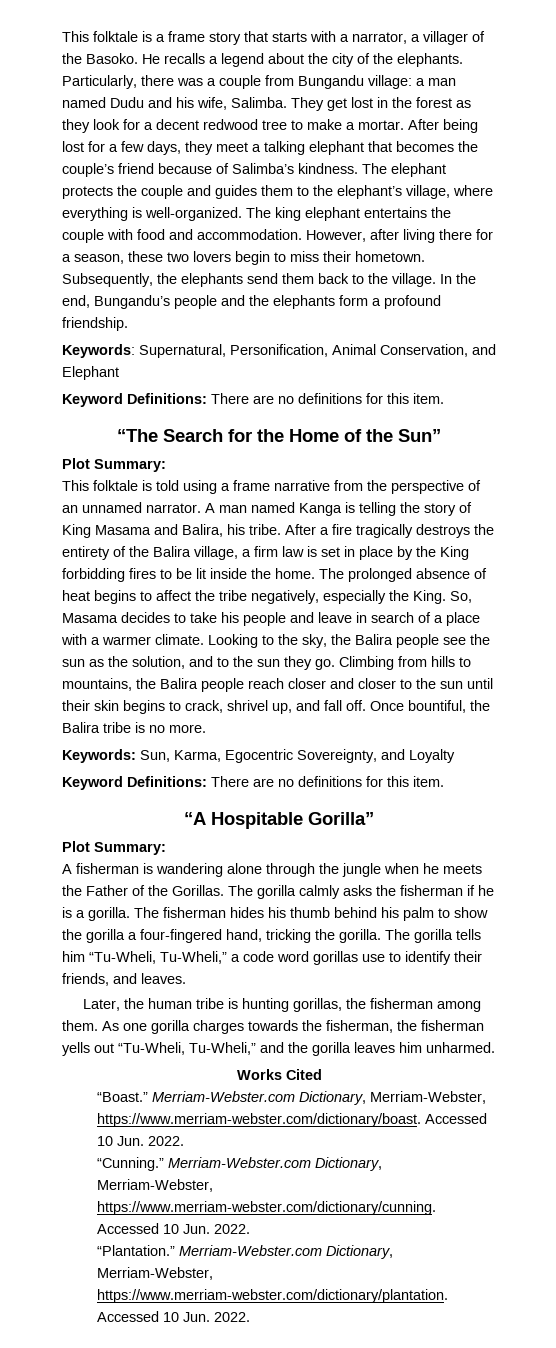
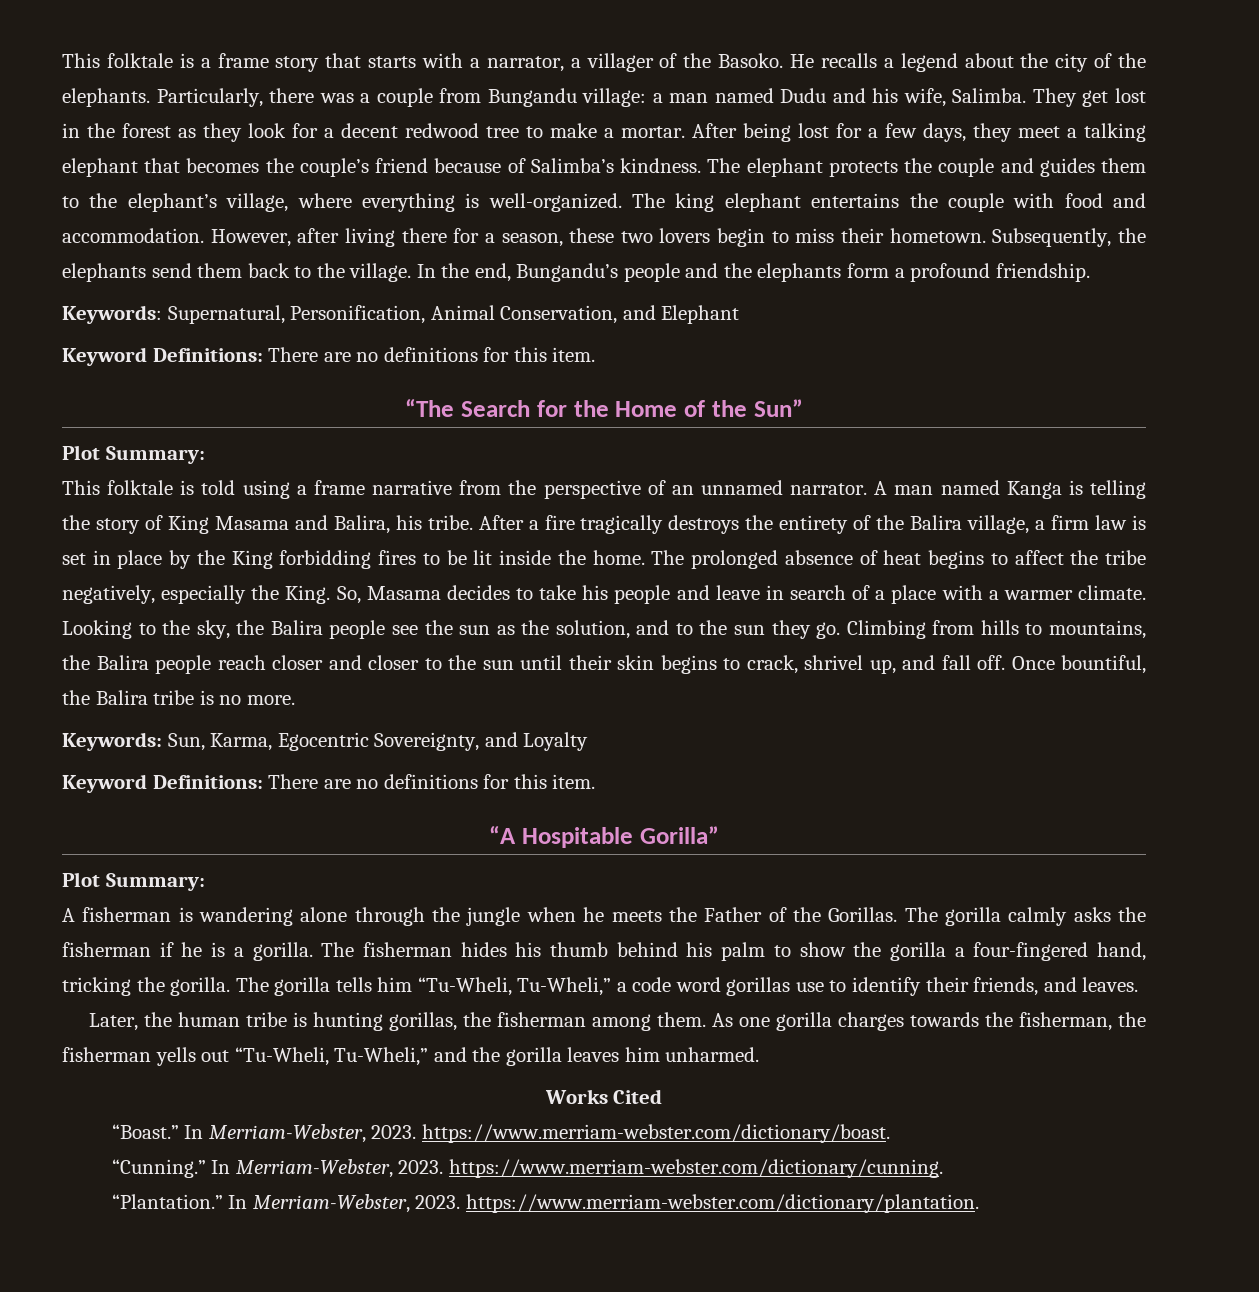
- Merriam-Webster.com Dictionary, Merriam-Webster, https://www.merriam-webster.com/dictionary/boast. Accessed 10 Jun. 2022.
- “Cunning.” Merriam-Webster.com Dictionary, Merriam-Webster, https://www.merriam-webster.com/dictionary/cunning. Accessed 10 Jun. 2022.
- “Plantation.” Merriam-Webster.com Dictionary, Merriam-Webster, https://www.merriam-webster.com/dictionary/plantation. Accessed 10 Jun. 2022.
+ In Merriam-Webster, 2023. https://www.merriam-webster.com/dictionary/boast.
+ “Cunning.” In Merriam-Webster, 2023. https://www.merriam-webster.com/dictionary/cunning.
+ “Plantation.” In Merriam-Webster, 2023. https://www.merriam-webster.com/dictionary/plantation.

